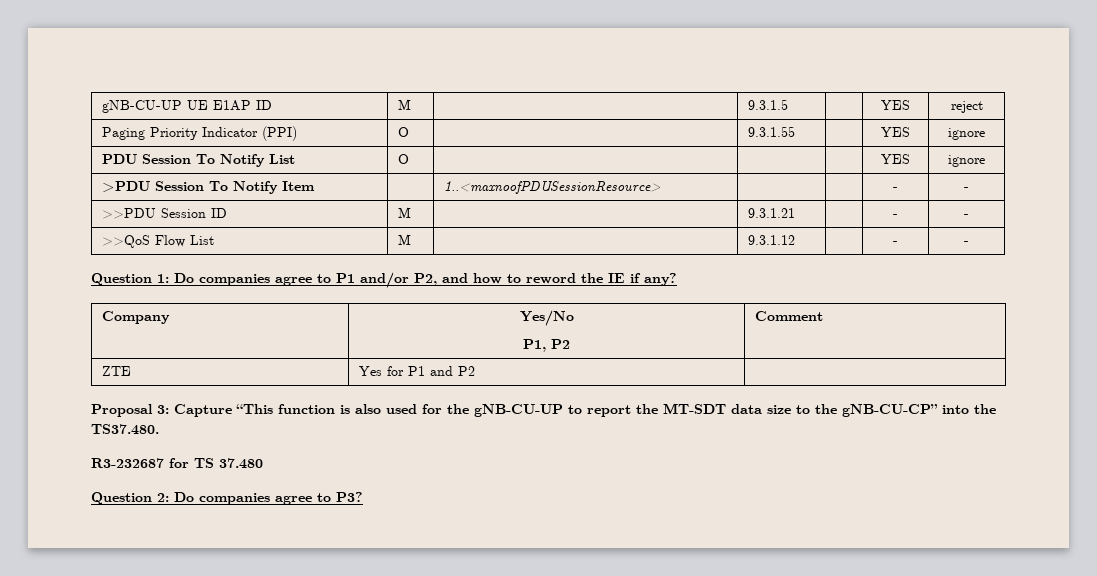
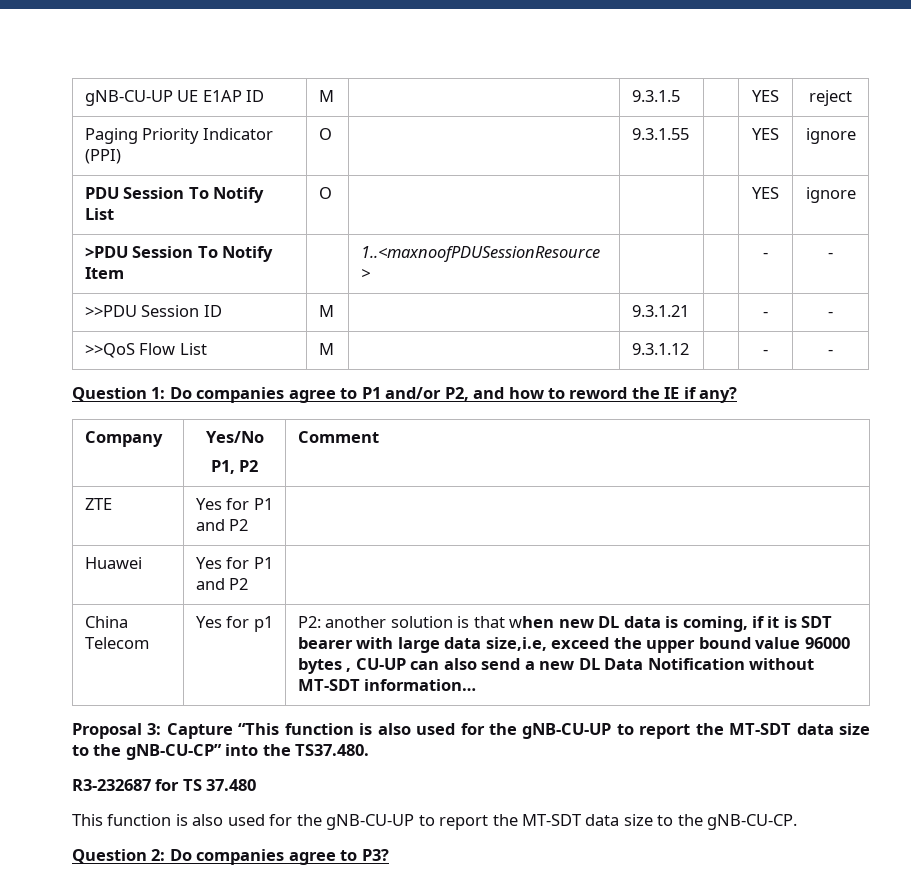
+ Huawei | Yes for P1 and P2 |
+ China Telecom | Yes for p1 | P2: another solution is that when new DL data is coming, if it is SDT bearer with large data size,i.e, exceed the upper bound value 96000 bytes , CU-UP can also send a new DL Data Notification without MT-SDT information…
+ This function is also used for the gNB-CU-UP to report the MT-SDT data size to the gNB-CU-CP.

